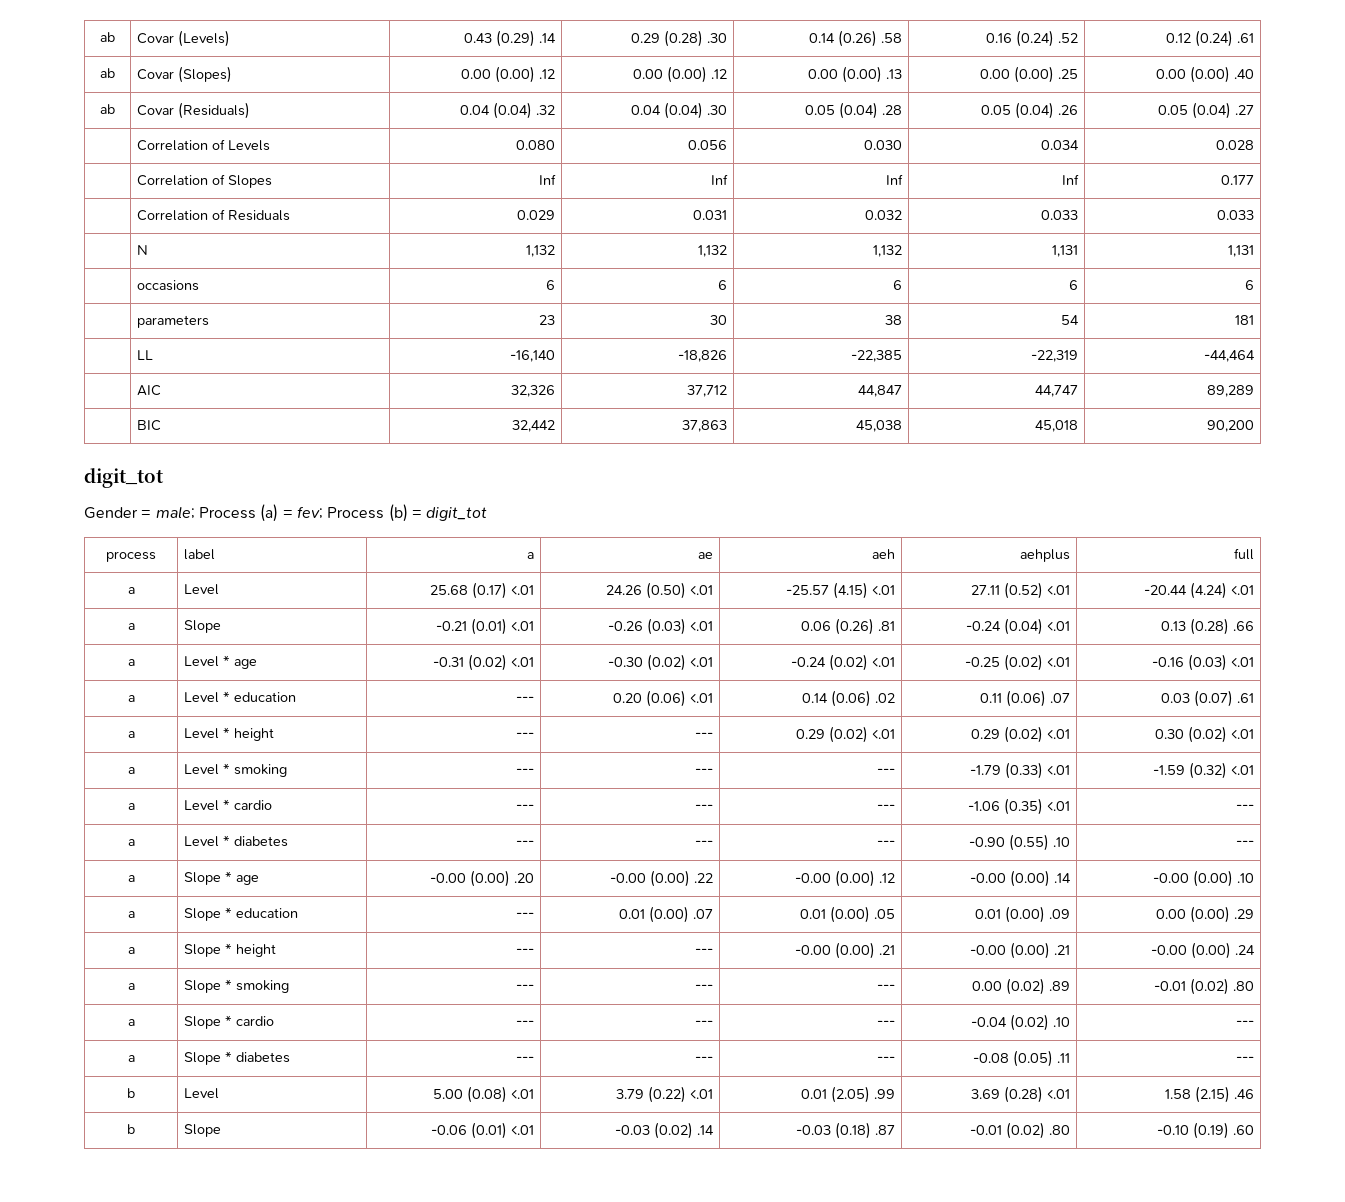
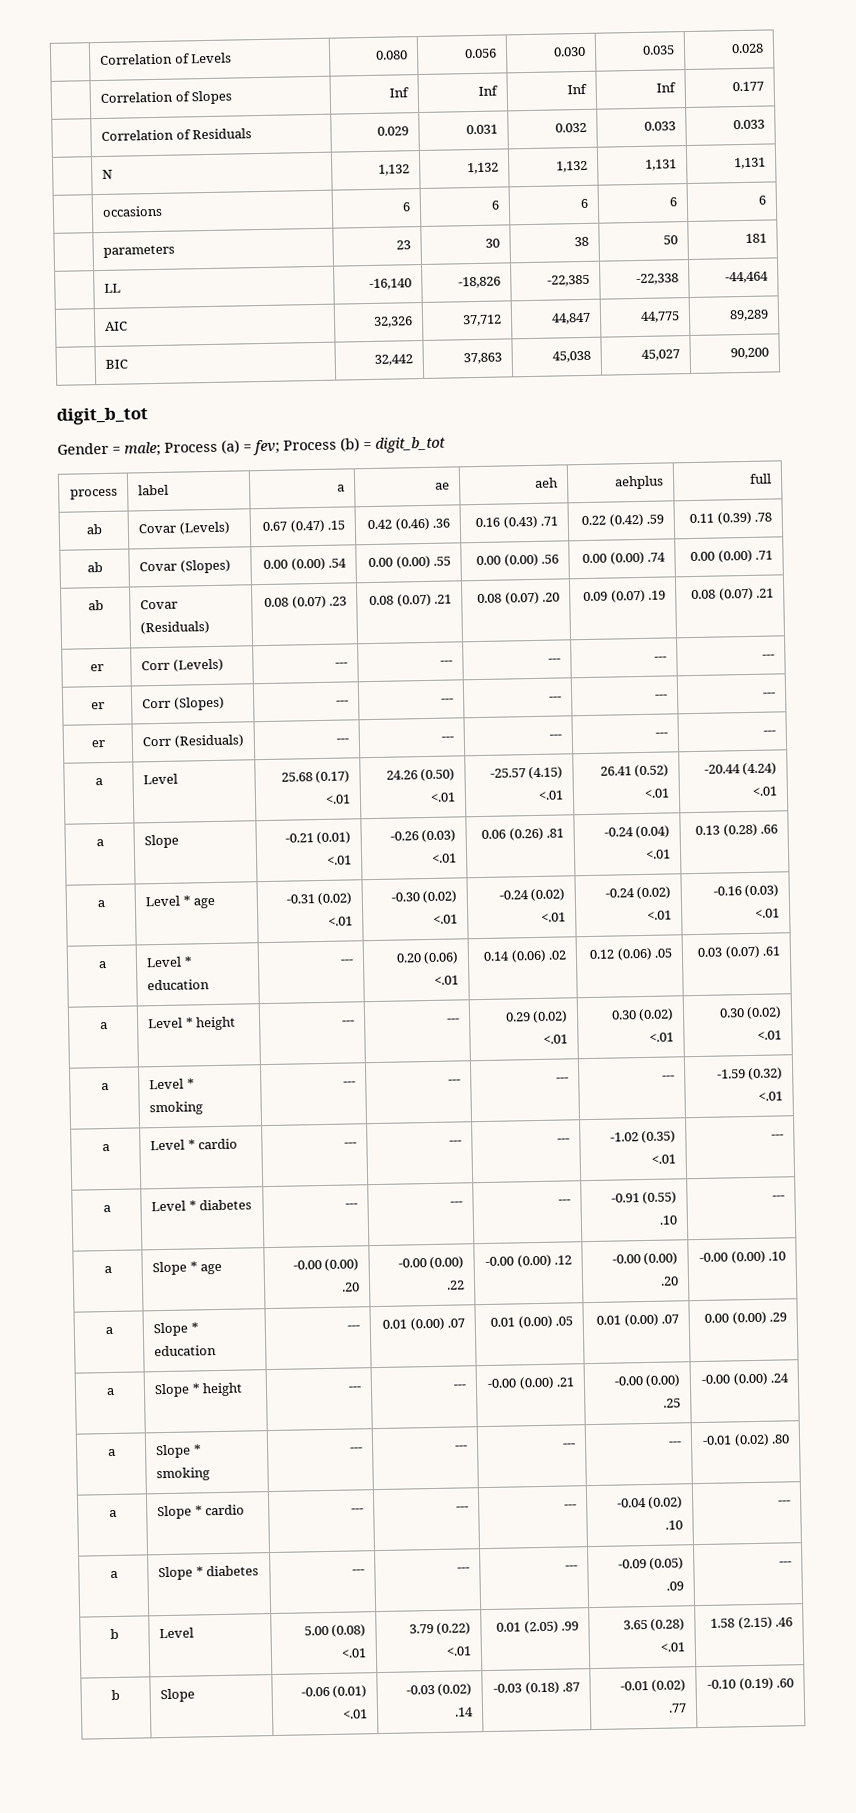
- ab | Covar (Levels) | 0.43 (0.29) .14 | 0.29 (0.28) .30 | 0.14 (0.26) .58 | 0.16 (0.24) .52 | 0.12 (0.24) .61
- ab | Covar (Slopes) | 0.00 (0.00) .12 | 0.00 (0.00) .12 | 0.00 (0.00) .13 | 0.00 (0.00) .25 | 0.00 (0.00) .40
- ab | Covar (Residuals) | 0.04 (0.04) .32 | 0.04 (0.04) .30 | 0.05 (0.04) .28 | 0.05 (0.04) .26 | 0.05 (0.04) .27
- | Correlation of Levels | 0.080 | 0.056 | 0.030 | 0.034 | 0.028
+ | Correlation of Levels | 0.080 | 0.056 | 0.030 | 0.035 | 0.028
- | parameters | 23 | 30 | 38 | 54 | 181
+ | parameters | 23 | 30 | 38 | 50 | 181
- | LL | -16,140 | -18,826 | -22,385 | -22,319 | -44,464
+ | LL | -16,140 | -18,826 | -22,385 | -22,338 | -44,464
- | AIC | 32,326 | 37,712 | 44,847 | 44,747 | 89,289
+ | AIC | 32,326 | 37,712 | 44,847 | 44,775 | 89,289
- | BIC | 32,442 | 37,863 | 45,038 | 45,018 | 90,200
- digit_tot
+ | BIC | 32,442 | 37,863 | 45,038 | 45,027 | 90,200
+ digit_b_tot
- Gender = male; Process (a) = fev; Process (b) = digit_tot
+ Gender = male; Process (a) = fev; Process (b) = digit_b_tot
+ ab | Covar (Levels) | 0.67 (0.47) .15 | 0.42 (0.46) .36 | 0.16 (0.43) .71 | 0.22 (0.42) .59 | 0.11 (0.39) .78
+ ab | Covar (Slopes) | 0.00 (0.00) .54 | 0.00 (0.00) .55 | 0.00 (0.00) .56 | 0.00 (0.00) .74 | 0.00 (0.00) .71
+ ab | Covar (Residuals) | 0.08 (0.07) .23 | 0.08 (0.07) .21 | 0.08 (0.07) .20 | 0.09 (0.07) .19 | 0.08 (0.07) .21
+ er | Corr (Levels) | --- | --- | --- | --- | ---
+ er | Corr (Slopes) | --- | --- | --- | --- | ---
+ er | Corr (Residuals) | --- | --- | --- | --- | ---
- a | Level | 25.68 (0.17) <.01 | 24.26 (0.50) <.01 | -25.57 (4.15) <.01 | 27.11 (0.52) <.01 | -20.44 (4.24) <.01
+ a | Level | 25.68 (0.17) <.01 | 24.26 (0.50) <.01 | -25.57 (4.15) <.01 | 26.41 (0.52) <.01 | -20.44 (4.24) <.01
- a | Level * age | -0.31 (0.02) <.01 | -0.30 (0.02) <.01 | -0.24 (0.02) <.01 | -0.25 (0.02) <.01 | -0.16 (0.03) <.01
+ a | Level * age | -0.31 (0.02) <.01 | -0.30 (0.02) <.01 | -0.24 (0.02) <.01 | -0.24 (0.02) <.01 | -0.16 (0.03) <.01
- a | Level * education | --- | 0.20 (0.06) <.01 | 0.14 (0.06) .02 | 0.11 (0.06) .07 | 0.03 (0.07) .61
+ a | Level * education | --- | 0.20 (0.06) <.01 | 0.14 (0.06) .02 | 0.12 (0.06) .05 | 0.03 (0.07) .61
- a | Level * height | --- | --- | 0.29 (0.02) <.01 | 0.29 (0.02) <.01 | 0.30 (0.02) <.01
+ a | Level * height | --- | --- | 0.29 (0.02) <.01 | 0.30 (0.02) <.01 | 0.30 (0.02) <.01
- a | Level * smoking | --- | --- | --- | -1.79 (0.33) <.01 | -1.59 (0.32) <.01
+ a | Level * smoking | --- | --- | --- | --- | -1.59 (0.32) <.01
- a | Level * cardio | --- | --- | --- | -1.06 (0.35) <.01 | ---
+ a | Level * cardio | --- | --- | --- | -1.02 (0.35) <.01 | ---
- a | Level * diabetes | --- | --- | --- | -0.90 (0.55) .10 | ---
+ a | Level * diabetes | --- | --- | --- | -0.91 (0.55) .10 | ---
- a | Slope * age | -0.00 (0.00) .20 | -0.00 (0.00) .22 | -0.00 (0.00) .12 | -0.00 (0.00) .14 | -0.00 (0.00) .10
+ a | Slope * age | -0.00 (0.00) .20 | -0.00 (0.00) .22 | -0.00 (0.00) .12 | -0.00 (0.00) .20 | -0.00 (0.00) .10
- a | Slope * education | --- | 0.01 (0.00) .07 | 0.01 (0.00) .05 | 0.01 (0.00) .09 | 0.00 (0.00) .29
+ a | Slope * education | --- | 0.01 (0.00) .07 | 0.01 (0.00) .05 | 0.01 (0.00) .07 | 0.00 (0.00) .29
- a | Slope * height | --- | --- | -0.00 (0.00) .21 | -0.00 (0.00) .21 | -0.00 (0.00) .24
+ a | Slope * height | --- | --- | -0.00 (0.00) .21 | -0.00 (0.00) .25 | -0.00 (0.00) .24
- a | Slope * smoking | --- | --- | --- | 0.00 (0.02) .89 | -0.01 (0.02) .80
+ a | Slope * smoking | --- | --- | --- | --- | -0.01 (0.02) .80
- a | Slope * diabetes | --- | --- | --- | -0.08 (0.05) .11 | ---
+ a | Slope * diabetes | --- | --- | --- | -0.09 (0.05) .09 | ---
- b | Level | 5.00 (0.08) <.01 | 3.79 (0.22) <.01 | 0.01 (2.05) .99 | 3.69 (0.28) <.01 | 1.58 (2.15) .46
+ b | Level | 5.00 (0.08) <.01 | 3.79 (0.22) <.01 | 0.01 (2.05) .99 | 3.65 (0.28) <.01 | 1.58 (2.15) .46
- b | Slope | -0.06 (0.01) <.01 | -0.03 (0.02) .14 | -0.03 (0.18) .87 | -0.01 (0.02) .80 | -0.10 (0.19) .60
+ b | Slope | -0.06 (0.01) <.01 | -0.03 (0.02) .14 | -0.03 (0.18) .87 | -0.01 (0.02) .77 | -0.10 (0.19) .60

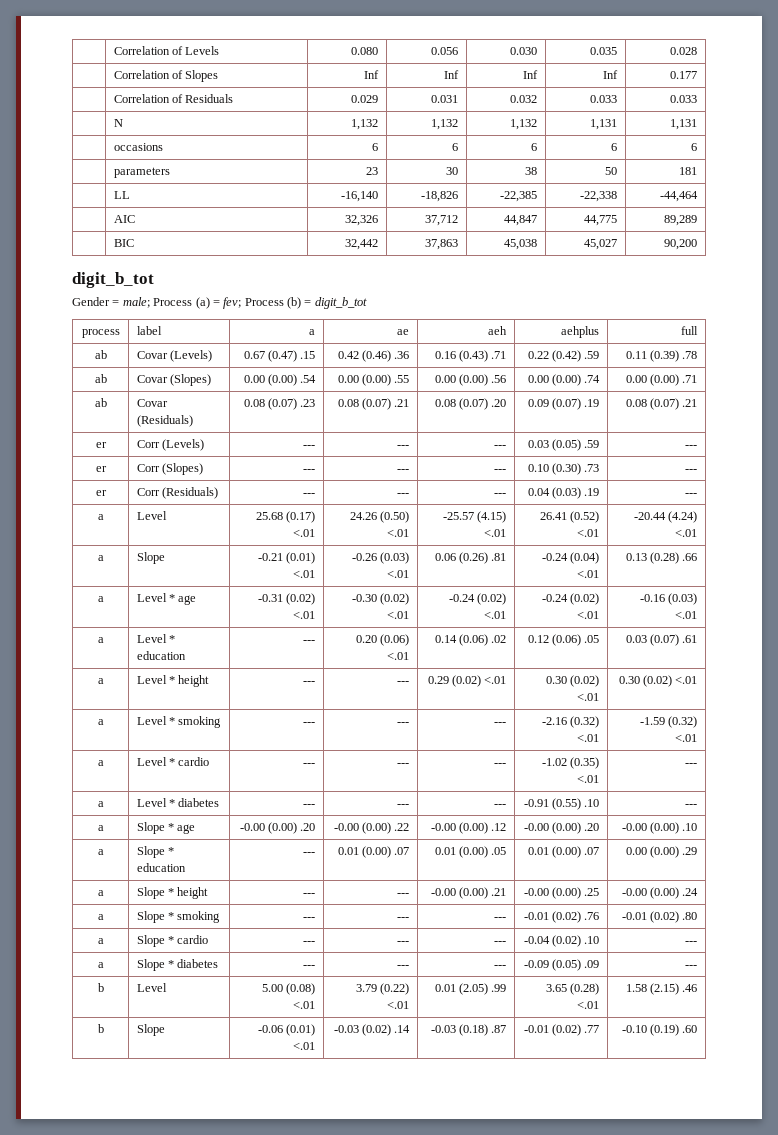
- er | Corr (Levels) | --- | --- | --- | --- | ---
+ er | Corr (Levels) | --- | --- | --- | 0.03 (0.05) .59 | ---
- er | Corr (Slopes) | --- | --- | --- | --- | ---
+ er | Corr (Slopes) | --- | --- | --- | 0.10 (0.30) .73 | ---
- er | Corr (Residuals) | --- | --- | --- | --- | ---
+ er | Corr (Residuals) | --- | --- | --- | 0.04 (0.03) .19 | ---
- a | Level * smoking | --- | --- | --- | --- | -1.59 (0.32) <.01
+ a | Level * smoking | --- | --- | --- | -2.16 (0.32) <.01 | -1.59 (0.32) <.01
- a | Slope * smoking | --- | --- | --- | --- | -0.01 (0.02) .80
+ a | Slope * smoking | --- | --- | --- | -0.01 (0.02) .76 | -0.01 (0.02) .80

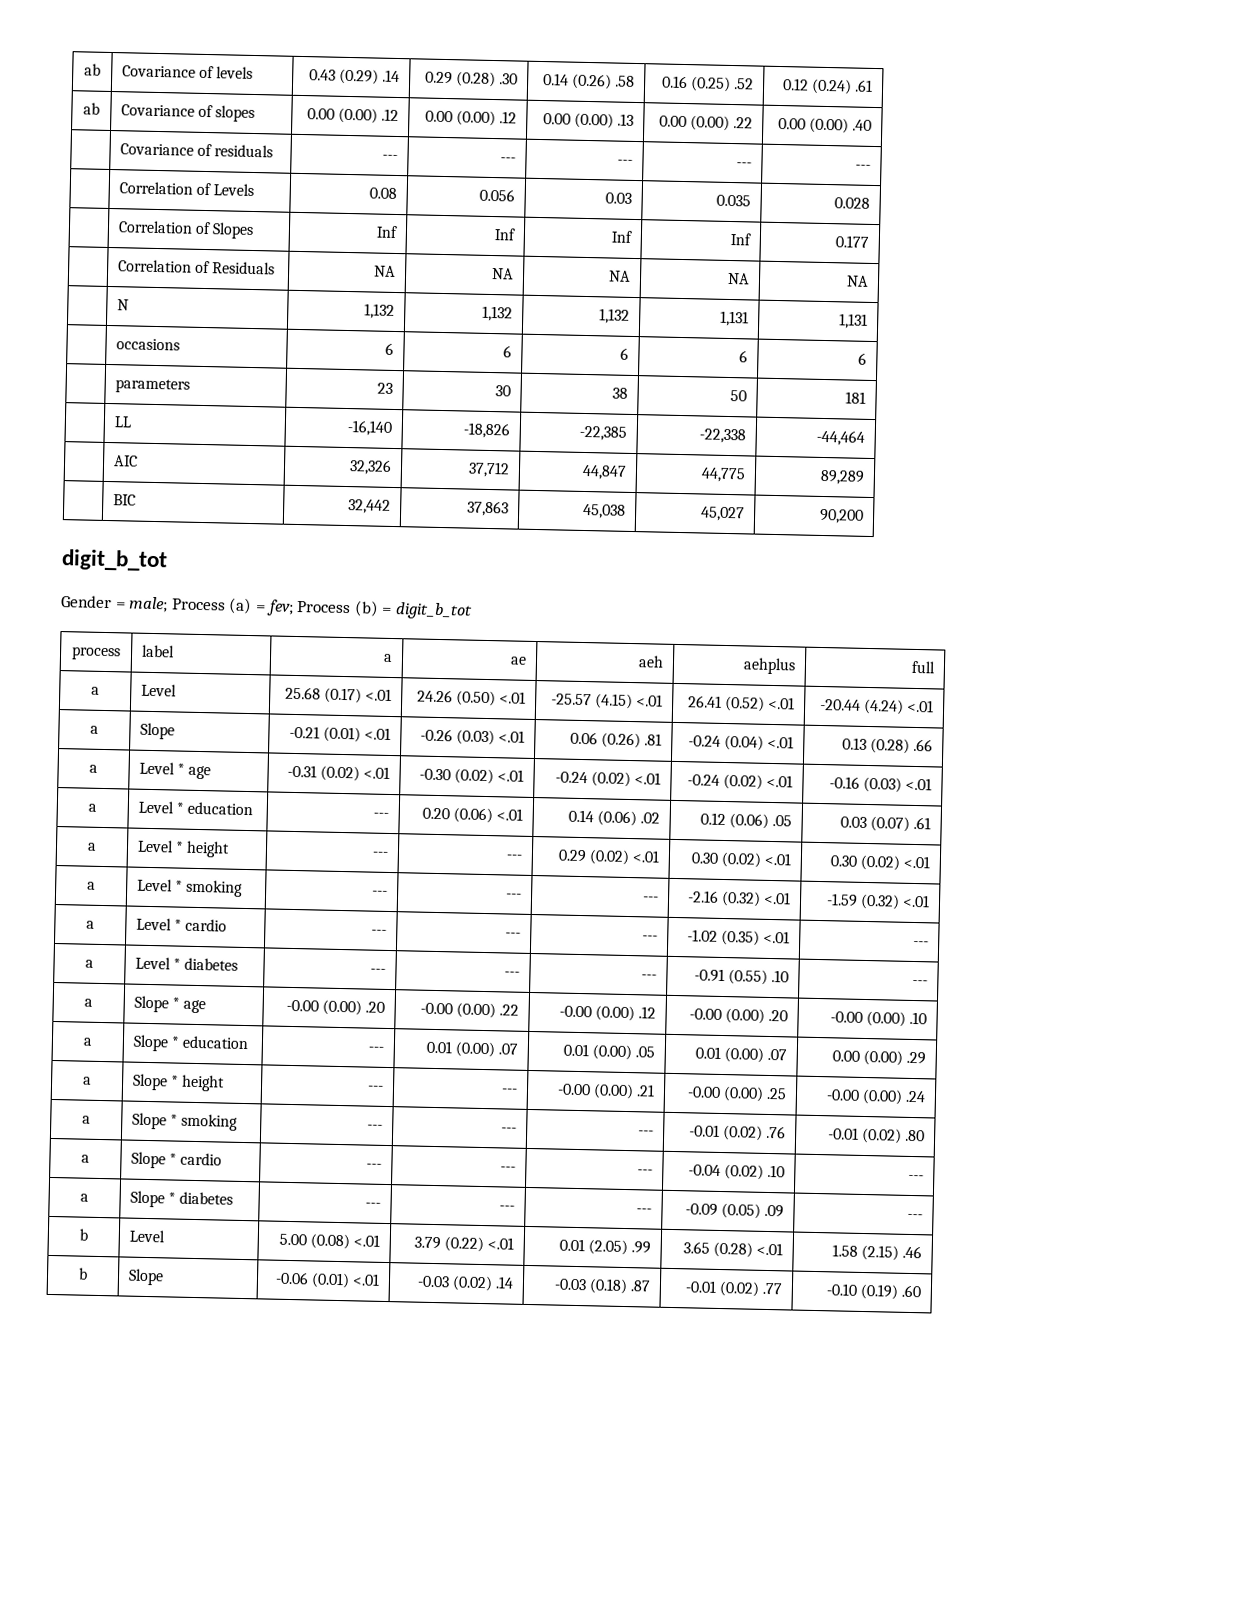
+ ab | Covariance of levels | 0.43 (0.29) .14 | 0.29 (0.28) .30 | 0.14 (0.26) .58 | 0.16 (0.25) .52 | 0.12 (0.24) .61
+ ab | Covariance of slopes | 0.00 (0.00) .12 | 0.00 (0.00) .12 | 0.00 (0.00) .13 | 0.00 (0.00) .22 | 0.00 (0.00) .40
+ | Covariance of residuals | --- | --- | --- | --- | ---
- | Correlation of Levels | 0.080 | 0.056 | 0.030 | 0.035 | 0.028
+ | Correlation of Levels | 0.08 | 0.056 | 0.03 | 0.035 | 0.028
- | Correlation of Residuals | 0.029 | 0.031 | 0.032 | 0.033 | 0.033
+ | Correlation of Residuals | NA | NA | NA | NA | NA
- ab | Covar (Levels) | 0.67 (0.47) .15 | 0.42 (0.46) .36 | 0.16 (0.43) .71 | 0.22 (0.42) .59 | 0.11 (0.39) .78
- ab | Covar (Slopes) | 0.00 (0.00) .54 | 0.00 (0.00) .55 | 0.00 (0.00) .56 | 0.00 (0.00) .74 | 0.00 (0.00) .71
- ab | Covar (Residuals) | 0.08 (0.07) .23 | 0.08 (0.07) .21 | 0.08 (0.07) .20 | 0.09 (0.07) .19 | 0.08 (0.07) .21
- er | Corr (Levels) | --- | --- | --- | 0.03 (0.05) .59 | ---
- er | Corr (Slopes) | --- | --- | --- | 0.10 (0.30) .73 | ---
- er | Corr (Residuals) | --- | --- | --- | 0.04 (0.03) .19 | ---

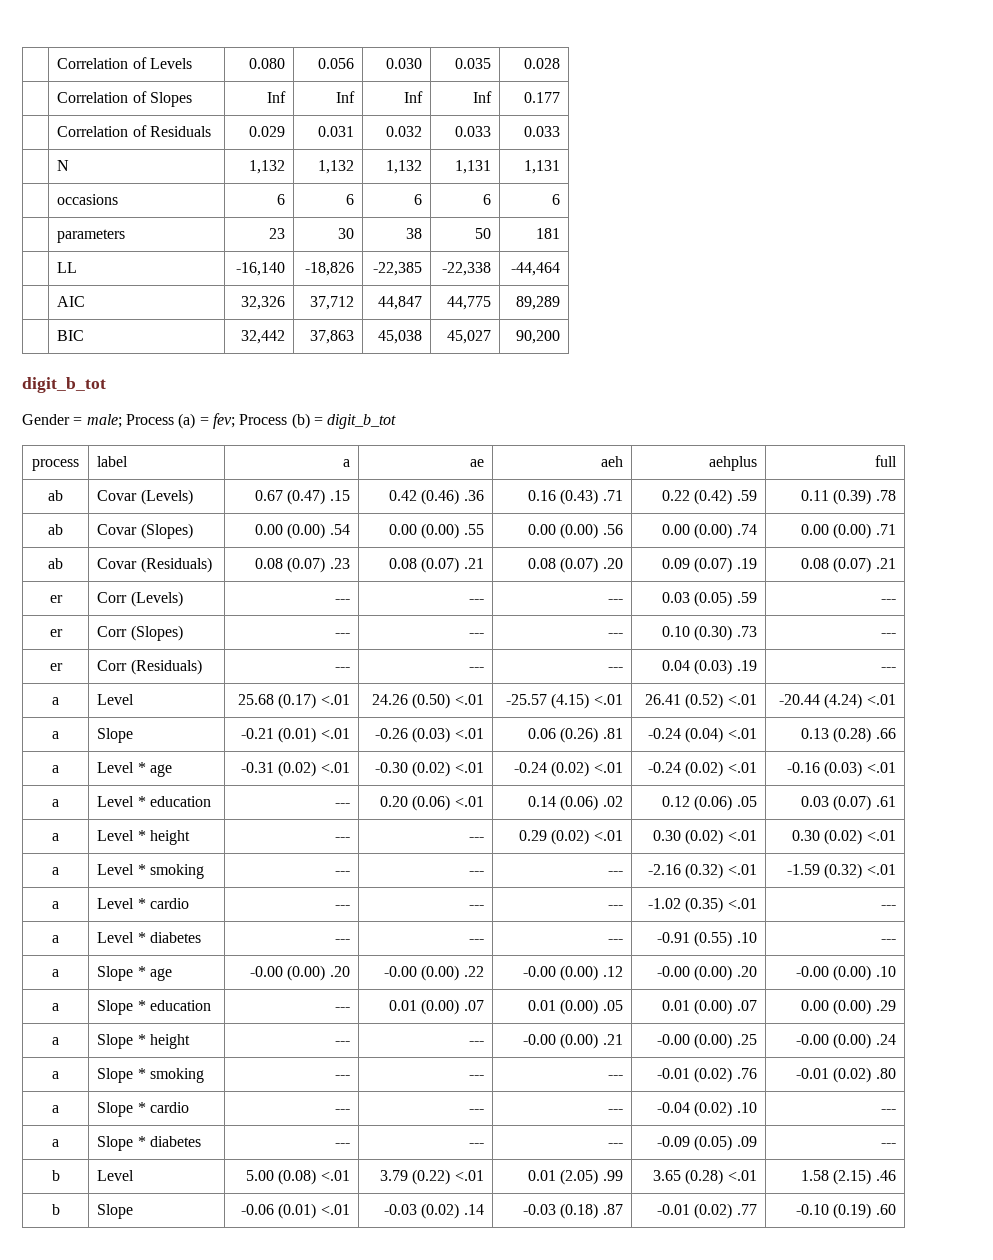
- ab | Covariance of levels | 0.43 (0.29) .14 | 0.29 (0.28) .30 | 0.14 (0.26) .58 | 0.16 (0.25) .52 | 0.12 (0.24) .61
- ab | Covariance of slopes | 0.00 (0.00) .12 | 0.00 (0.00) .12 | 0.00 (0.00) .13 | 0.00 (0.00) .22 | 0.00 (0.00) .40
- | Covariance of residuals | --- | --- | --- | --- | ---
- | Correlation of Levels | 0.08 | 0.056 | 0.03 | 0.035 | 0.028
+ | Correlation of Levels | 0.080 | 0.056 | 0.030 | 0.035 | 0.028
- | Correlation of Residuals | NA | NA | NA | NA | NA
+ | Correlation of Residuals | 0.029 | 0.031 | 0.032 | 0.033 | 0.033
+ ab | Covar (Levels) | 0.67 (0.47) .15 | 0.42 (0.46) .36 | 0.16 (0.43) .71 | 0.22 (0.42) .59 | 0.11 (0.39) .78
+ ab | Covar (Slopes) | 0.00 (0.00) .54 | 0.00 (0.00) .55 | 0.00 (0.00) .56 | 0.00 (0.00) .74 | 0.00 (0.00) .71
+ ab | Covar (Residuals) | 0.08 (0.07) .23 | 0.08 (0.07) .21 | 0.08 (0.07) .20 | 0.09 (0.07) .19 | 0.08 (0.07) .21
+ er | Corr (Levels) | --- | --- | --- | 0.03 (0.05) .59 | ---
+ er | Corr (Slopes) | --- | --- | --- | 0.10 (0.30) .73 | ---
+ er | Corr (Residuals) | --- | --- | --- | 0.04 (0.03) .19 | ---

